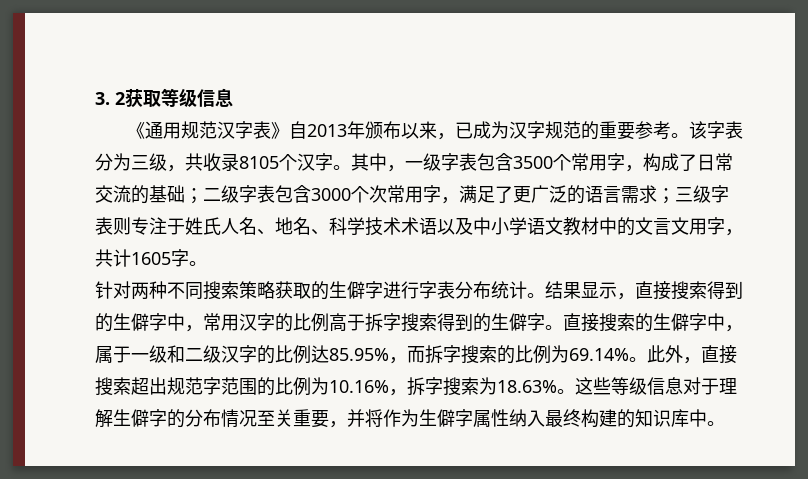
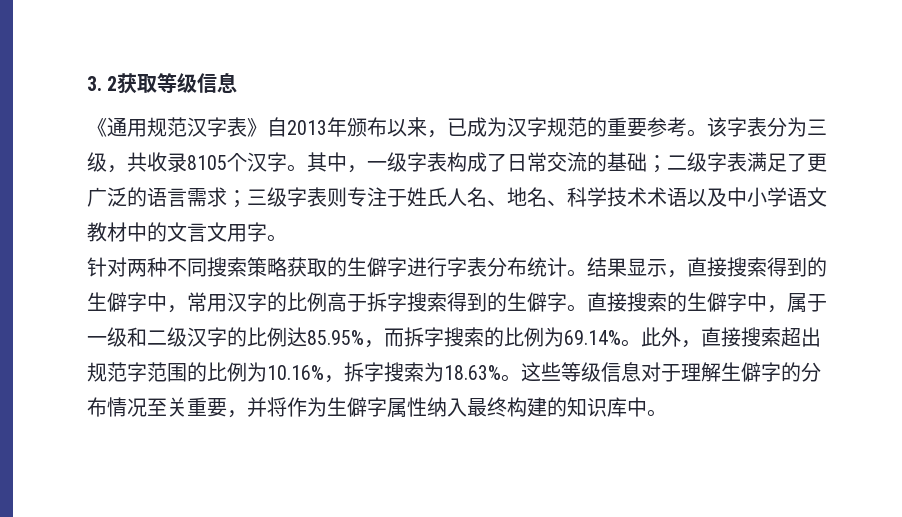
- 其中，一级字表包含3500个常用字，构成了日常交流的基础；二级字表包含3000个次常用字，满足了更广泛的语言需求；三级字表则专注于姓氏人名、地名、科学技术术语以及中小学语文教材中的文言文用字，共计1605字。
+ 其中，一级字表构成了日常交流的基础；二级字表满足了更广泛的语言需求；三级字表则专注于姓氏人名、地名、科学技术术语以及中小学语文教材中的文言文用字。

